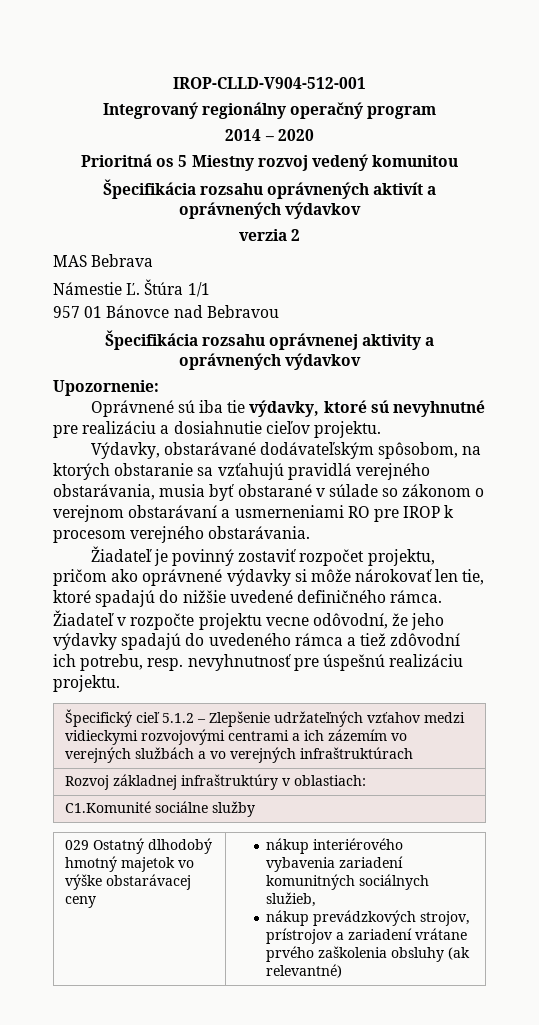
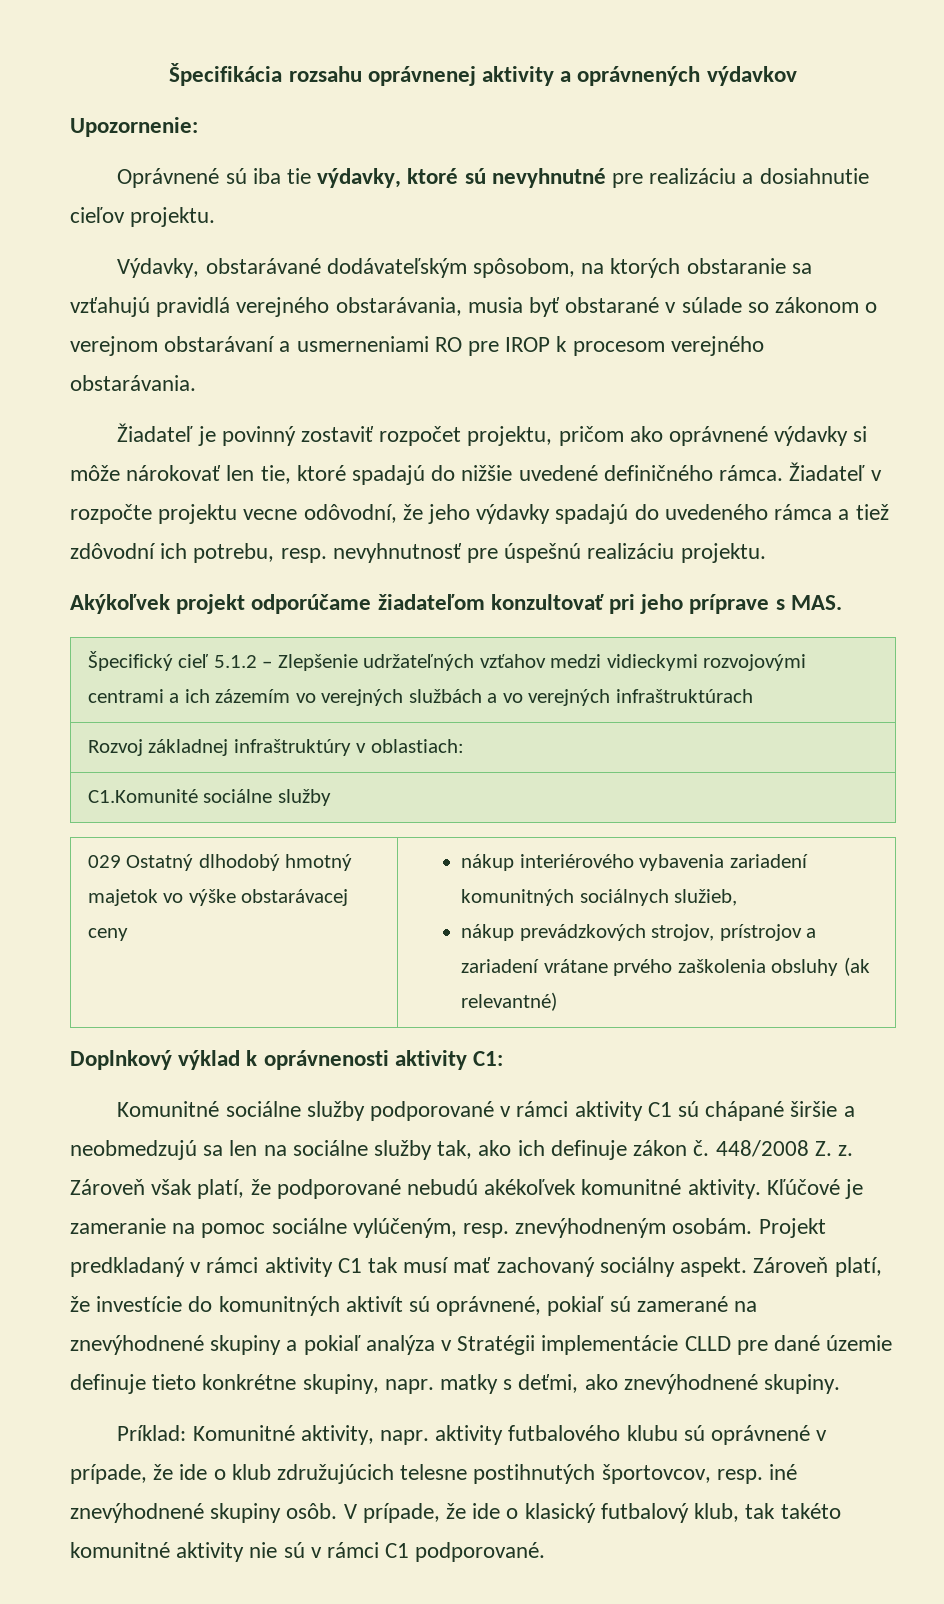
- IROP-CLLD-V904-512-001
- Integrovaný regionálny operačný program
- 2014 – 2020
- Prioritná os 5 Miestny rozvoj vedený komunitou
- Špecifikácia rozsahu oprávnených aktivít a oprávnených výdavkov
- verzia 2
- MAS Bebrava
- Námestie Ľ. Štúra 1/1
- 957 01 Bánovce nad Bebravou
+ Akýkoľvek projekt odporúčame žiadateľom konzultovať pri jeho príprave s MAS.
+ Doplnkový výklad k oprávnenosti aktivity C1:
+ Komunitné sociálne služby podporované v rámci aktivity C1 sú chápané širšie a neobmedzujú sa len na sociálne služby tak, ako ich definuje zákon č. 448/2008 Z. z. Zároveň však platí, že podporované nebudú akékoľvek komunitné aktivity. Kľúčové je zameranie na pomoc sociálne vylúčeným, resp. znevýhodneným osobám. Projekt predkladaný v rámci aktivity C1 tak musí mať zachovaný sociálny aspekt. Zároveň platí, že investície do komunitných aktivít sú oprávnené, pokiaľ sú zamerané na znevýhodnené skupiny a pokiaľ analýza v Stratégii implementácie CLLD pre dané územie definuje tieto konkrétne skupiny, napr. matky s deťmi, ako znevýhodnené skupiny.
+ Príklad: Komunitné aktivity, napr. aktivity futbalového klubu sú oprávnené v prípade, že ide o klub združujúcich telesne postihnutých športovcov, resp. iné znevýhodnené skupiny osôb. V prípade, že ide o klasický futbalový klub, tak takéto komunitné aktivity nie sú v rámci C1 podporované.

